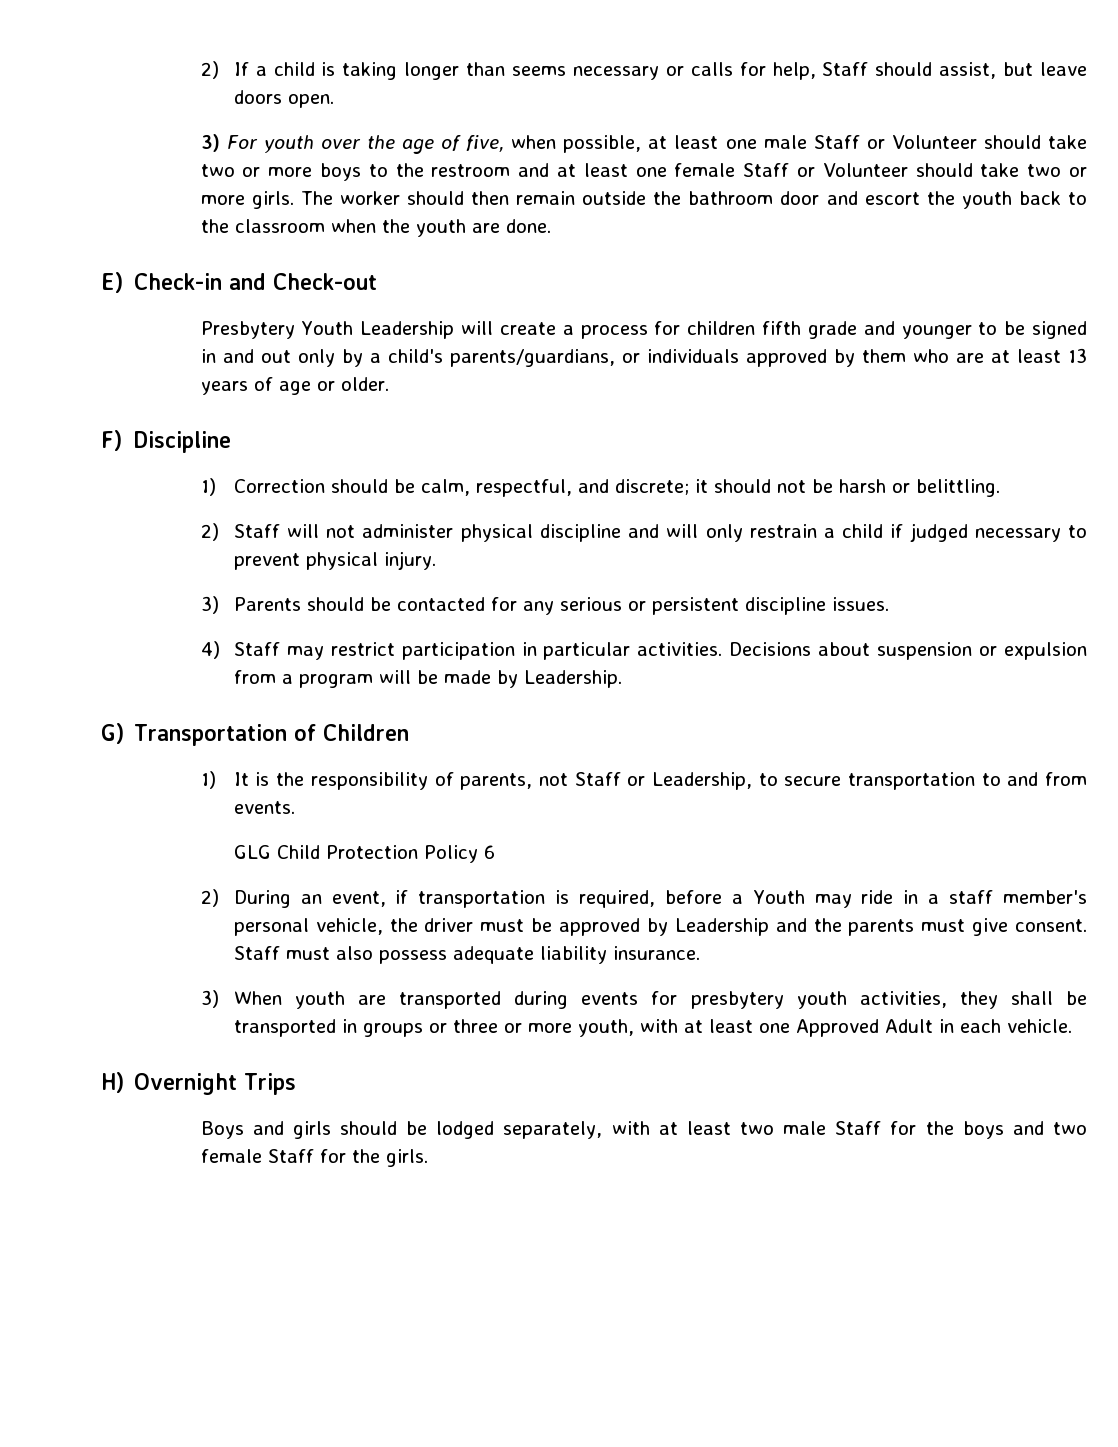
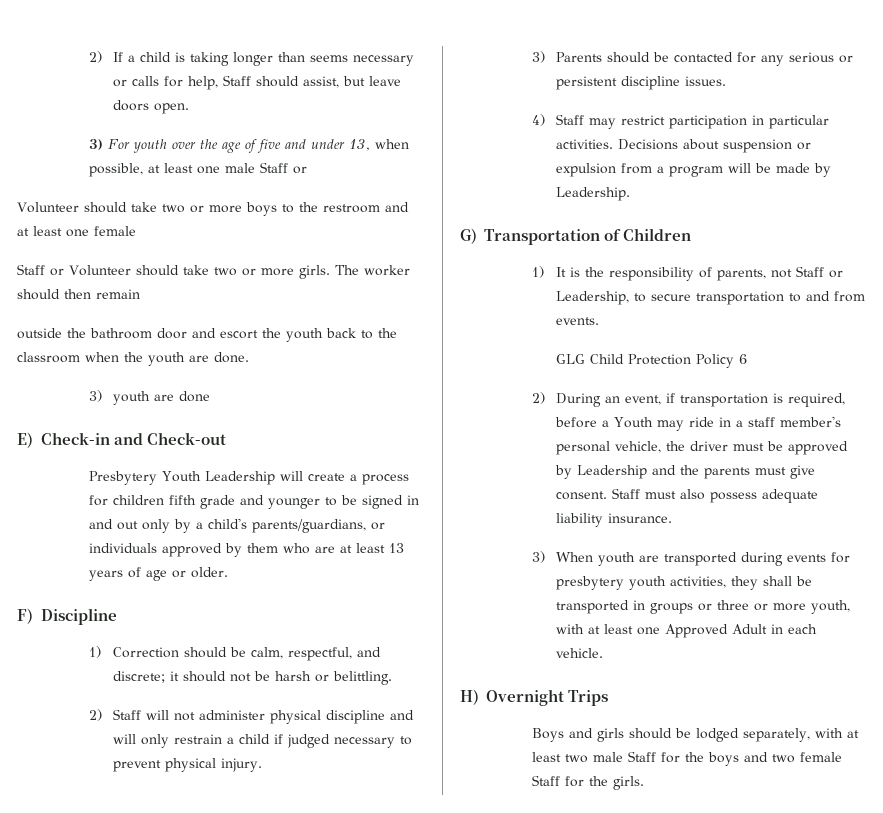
- 3) For youth over the age of five, when possible, at least one male Staff or Volunteer should take two or more boys to the restroom and at least one female Staff or Volunteer should take two or more girls.
+ 3) For youth over the age of five and under 13, when possible, at least one male Staff or
+ Volunteer should take two or more boys to the restroom and at least one female
+ Staff or Volunteer should take two or more girls.
- The worker should then remain outside the bathroom door and escort the youth back to the classroom when the youth are done.
+ The worker should then remain
+ outside the bathroom door and escort the youth back to the classroom when the youth are done.
+ 3) youth are done

